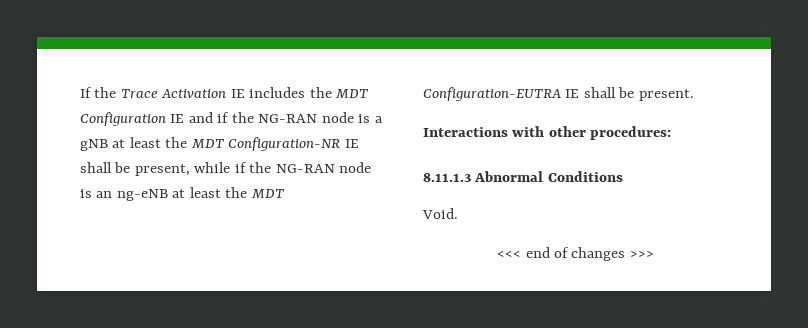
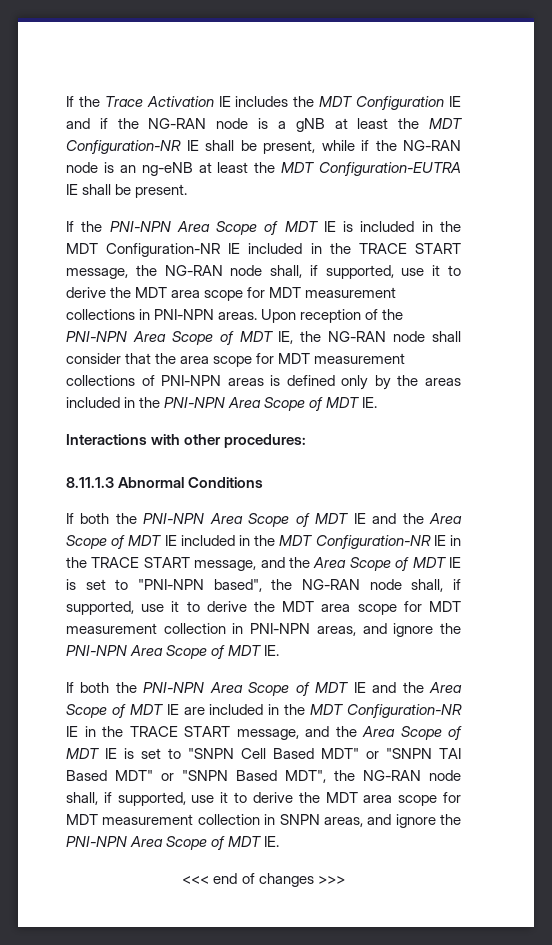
+ If the PNI-NPN Area Scope of MDT IE is included in the MDT Configuration-NR IE included in the TRACE START message, the NG-RAN node shall, if supported, use it to derive the MDT area scope for MDT measurement collections in PNI-NPN areas. Upon reception of the PNI-NPN Area Scope of MDT IE, the NG-RAN node shall consider that the area scope for MDT measurement collections of PNI-NPN areas is defined only by the areas included in the PNI-NPN Area Scope of MDT IE.
- Void.
+ If both the PNI-NPN Area Scope of MDT IE and the Area Scope of MDT IE included in the MDT Configuration-NR IE in the TRACE START message, and the Area Scope of MDT IE is set to "PNI-NPN based", the NG-RAN node shall, if supported, use it to derive the MDT area scope for MDT measurement collection in PNI-NPN areas, and ignore the PNI-NPN Area Scope of MDT IE.
+ If both the PNI-NPN Area Scope of MDT IE and the Area Scope of MDT IE are included in the MDT Configuration-NR IE in the TRACE START message, and the Area Scope of MDT IE is set to "SNPN Cell Based MDT" or "SNPN TAI Based MDT" or "SNPN Based MDT", the NG-RAN node shall, if supported, use it to derive the MDT area scope for MDT measurement collection in SNPN areas, and ignore the PNI-NPN Area Scope of MDT IE.

